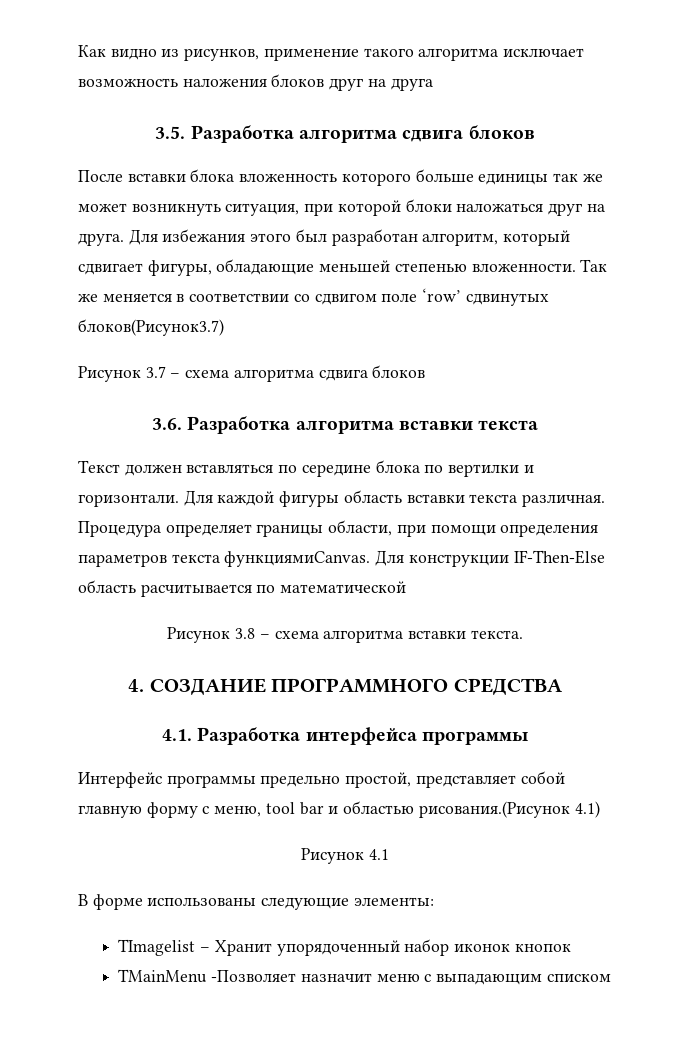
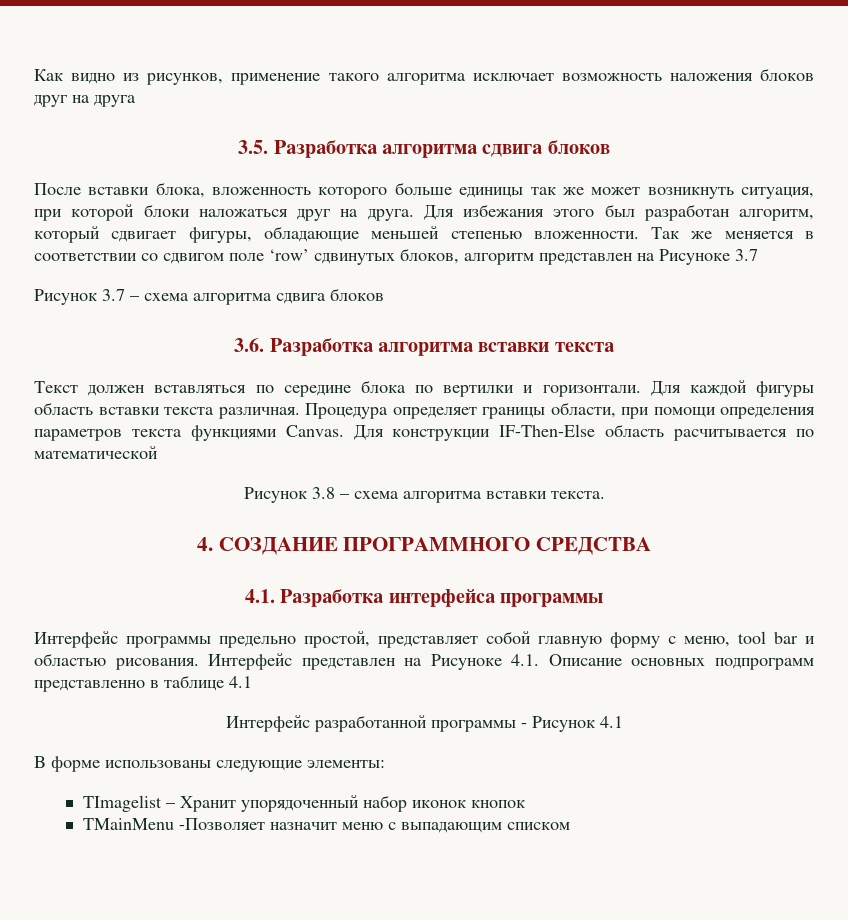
- После вставки блока вложенность которого больше единицы так же может возникнуть ситуация, при которой блоки наложаться друг на друга.
+ После вставки блока, вложенность которого больше единицы так же может возникнуть ситуация, при которой блоки наложаться друг на друга.
- Так же меняется в соответствии со сдвигом поле ‘row’ сдвинутых блоков(Рисунок3.7)
+ Так же меняется в соответствии со сдвигом поле ‘row’ сдвинутых блоков, алгоритм представлен на Рисуноке 3.7
- Процедура определяет границы области, при помощи определения параметров текста функциямиCanvas.
+ Процедура определяет границы области, при помощи определения параметров текста функциями Canvas.
- Интерфейс программы предельно простой, представляет собой главную форму с меню, tool bar и областью рисования.(Рисунок 4.1)
- Рисунок 4.1
+ Интерфейс программы предельно простой, представляет собой главную форму с меню, tool bar и областью рисования. Интерфейс представлен на Рисуноке 4.1. Описание основных подпрограмм представленно в таблице 4.1
+ Интерфейс разработанной программы - Рисунок 4.1

